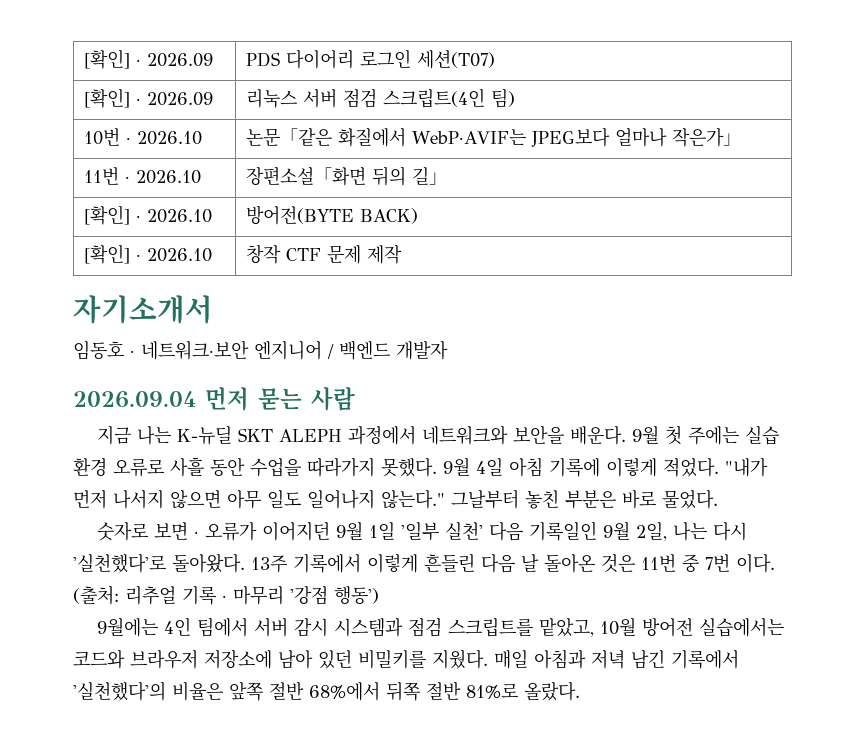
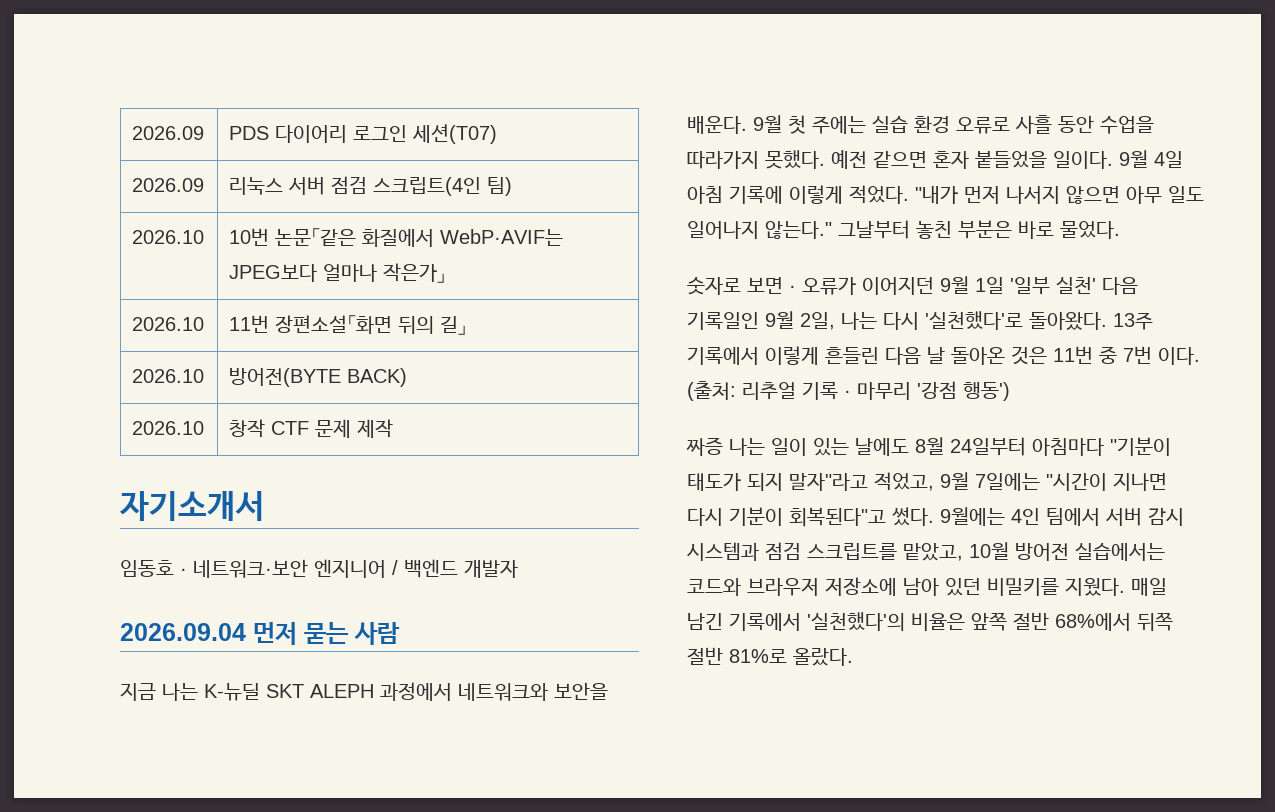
- [확인] · 2026.09 | PDS 다이어리 로그인 세션(T07)
+ 2026.09 | PDS 다이어리 로그인 세션(T07)
- [확인] · 2026.09 | 리눅스 서버 점검 스크립트(4인 팀)
+ 2026.09 | 리눅스 서버 점검 스크립트(4인 팀)
- 10번 · 2026.10 | 논문「같은 화질에서 WebP·AVIF는 JPEG보다 얼마나 작은가」
+ 2026.10 | 10번 논문「같은 화질에서 WebP·AVIF는 JPEG보다 얼마나 작은가」
- 11번 · 2026.10 | 장편소설「화면 뒤의 길」
+ 2026.10 | 11번 장편소설「화면 뒤의 길」
- [확인] · 2026.10 | 방어전(BYTE BACK)
+ 2026.10 | 방어전(BYTE BACK)
- [확인] · 2026.10 | 창작 CTF 문제 제작
+ 2026.10 | 창작 CTF 문제 제작
+ 예전 같으면 혼자 붙들었을 일이다.
+ 짜증 나는 일이 있는 날에도 8월 24일부터 아침마다 "기분이 태도가 되지 말자"라고 적었고, 9월 7일에는 "시간이 지나면 다시 기분이 회복된다"고 썼다.
- 매일 아침과 저녁 남긴 기록에서 '실천했다'의 비율은 앞쪽 절반 68%에서 뒤쪽 절반 81%로 올랐다.
+ 매일 남긴 기록에서 '실천했다'의 비율은 앞쪽 절반 68%에서 뒤쪽 절반 81%로 올랐다.

